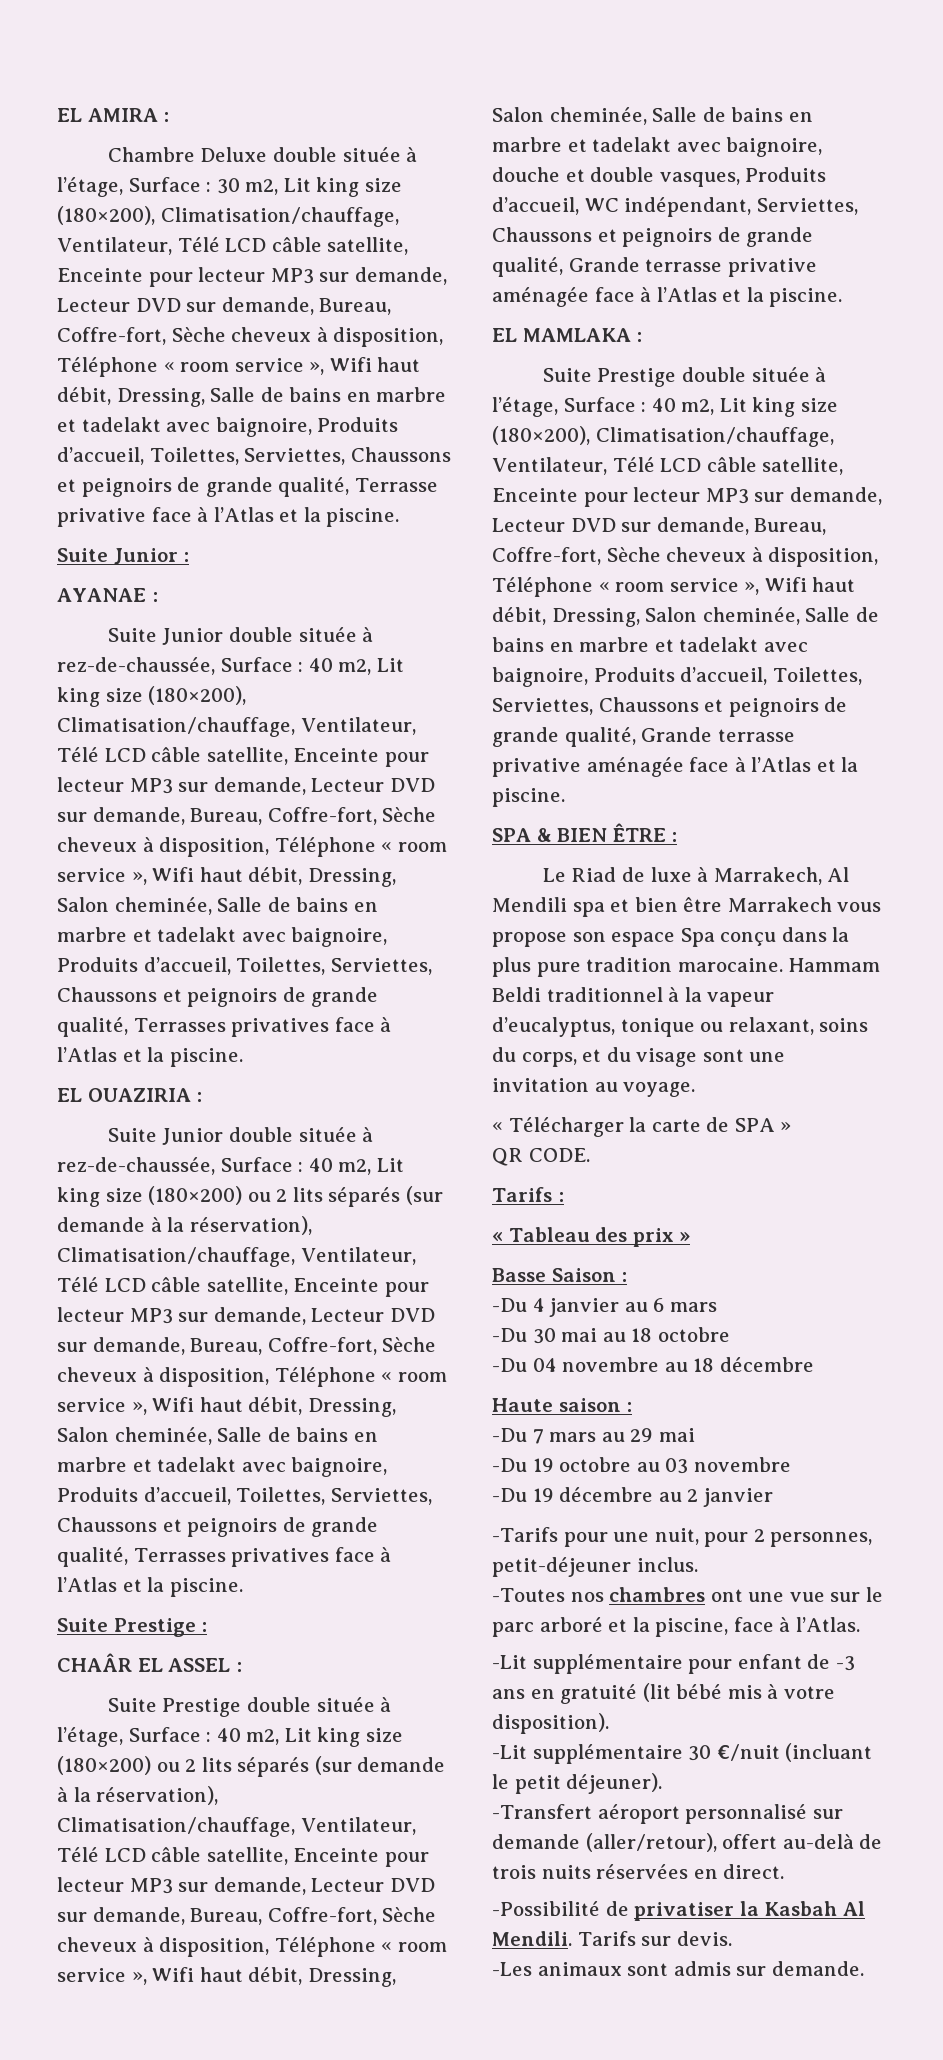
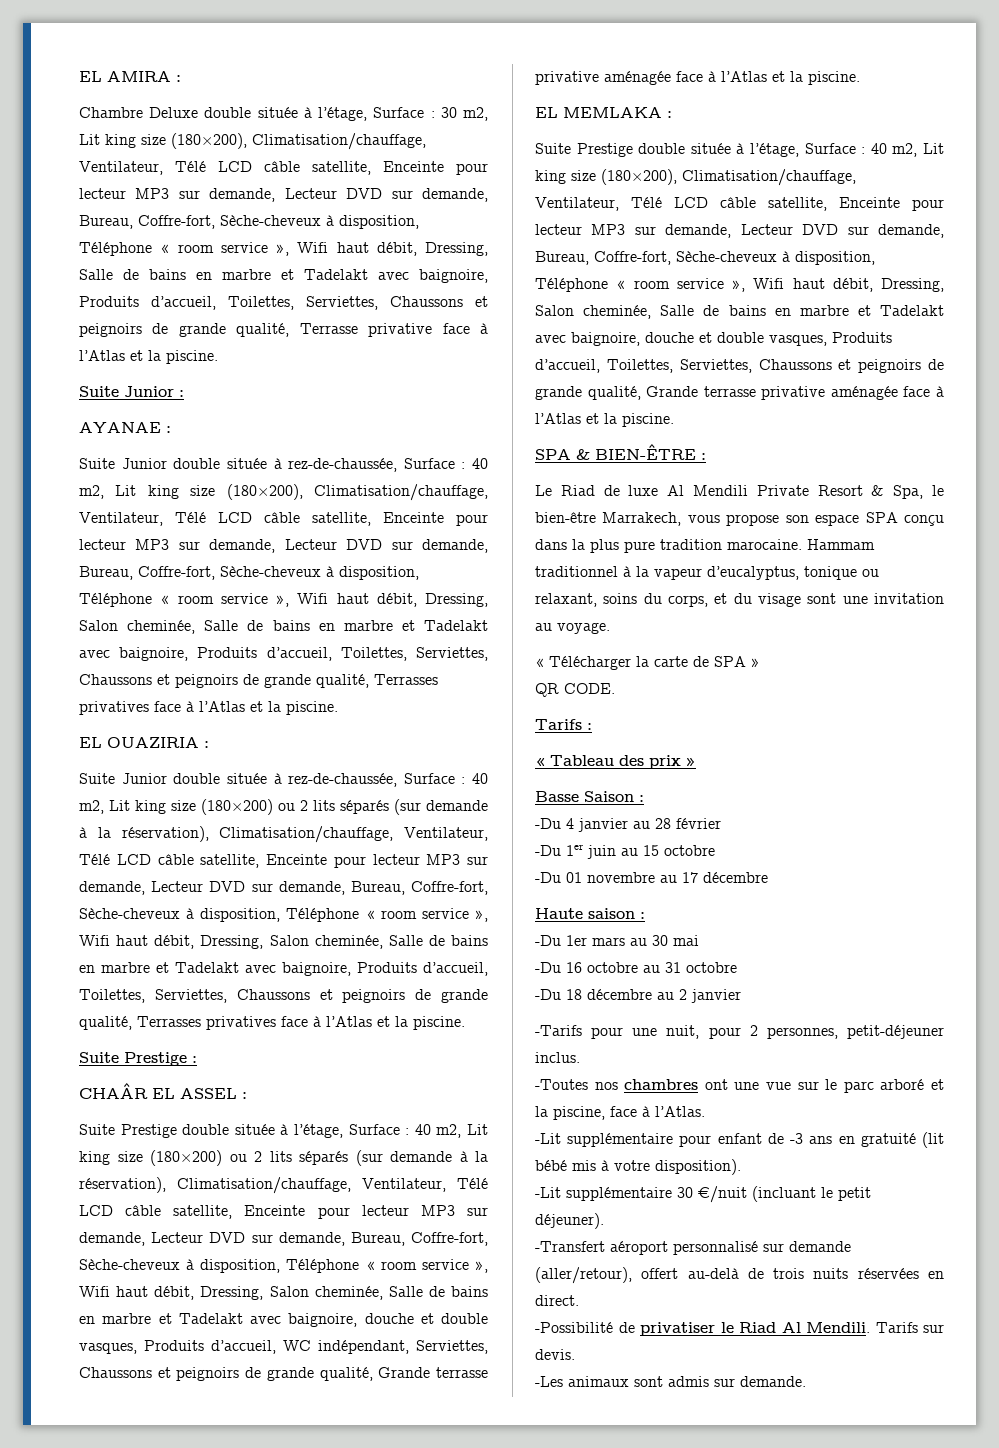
- 30 m2, Lit king size (180×200), Climatisation/chauffage, Ventilateur, Télé LCD câble satellite, Enceinte pour lecteur MP3 sur demande, Lecteur DVD sur demande, Bureau, Coffre-fort, Sèche cheveux à disposition, Téléphone « room service », Wifi haut débit, Dressing, Salle de bains en marbre et tadelakt avec baignoire, Produits d’accueil, Toilettes, Serviettes, Chaussons et peignoirs de grande qualité, Terrasse privative face à l’Atlas et la piscine.
+ 30 m2, Lit king size (180×200), Climatisation/chauffage, Ventilateur, Télé LCD câble satellite, Enceinte pour lecteur MP3 sur demande, Lecteur DVD sur demande, Bureau, Coffre-fort, Sèche-cheveux à disposition, Téléphone « room service », Wifi haut débit, Dressing, Salle de bains en marbre et Tadelakt avec baignoire, Produits d’accueil, Toilettes, Serviettes, Chaussons et peignoirs de grande qualité, Terrasse privative face à l’Atlas et la piscine.
- 40 m2, Lit king size (180×200), Climatisation/chauffage, Ventilateur, Télé LCD câble satellite, Enceinte pour lecteur MP3 sur demande, Lecteur DVD sur demande, Bureau, Coffre-fort, Sèche cheveux à disposition, Téléphone « room service », Wifi haut débit, Dressing, Salon cheminée, Salle de bains en marbre et tadelakt avec baignoire, Produits d’accueil, Toilettes, Serviettes, Chaussons et peignoirs de grande qualité, Terrasses privatives face à l’Atlas et la piscine.
+ 40 m2, Lit king size (180×200), Climatisation/chauffage, Ventilateur, Télé LCD câble satellite, Enceinte pour lecteur MP3 sur demande, Lecteur DVD sur demande, Bureau, Coffre-fort, Sèche-cheveux à disposition, Téléphone « room service », Wifi haut débit, Dressing, Salon cheminée, Salle de bains en marbre et Tadelakt avec baignoire, Produits d’accueil, Toilettes, Serviettes, Chaussons et peignoirs de grande qualité, Terrasses privatives face à l’Atlas et la piscine.
- 40 m2, Lit king size (180×200) ou 2 lits séparés (sur demande à la réservation), Climatisation/chauffage, Ventilateur, Télé LCD câble satellite, Enceinte pour lecteur MP3 sur demande, Lecteur DVD sur demande, Bureau, Coffre-fort, Sèche cheveux à disposition, Téléphone « room service », Wifi haut débit, Dressing, Salon cheminée, Salle de bains en marbre et tadelakt avec baignoire, Produits d’accueil, Toilettes, Serviettes, Chaussons et peignoirs de grande qualité, Terrasses privatives face à l’Atlas et la piscine.
+ 40 m2, Lit king size (180×200) ou 2 lits séparés (sur demande à la réservation), Climatisation/chauffage, Ventilateur, Télé LCD câble satellite, Enceinte pour lecteur MP3 sur demande, Lecteur DVD sur demande, Bureau, Coffre-fort, Sèche-cheveux à disposition, Téléphone « room service », Wifi haut débit, Dressing, Salon cheminée, Salle de bains en marbre et Tadelakt avec baignoire, Produits d’accueil, Toilettes, Serviettes, Chaussons et peignoirs de grande qualité, Terrasses privatives face à l’Atlas et la piscine.
- 40 m2, Lit king size (180×200) ou 2 lits séparés (sur demande à la réservation), Climatisation/chauffage, Ventilateur, Télé LCD câble satellite, Enceinte pour lecteur MP3 sur demande, Lecteur DVD sur demande, Bureau, Coffre-fort, Sèche cheveux à disposition, Téléphone « room service », Wifi haut débit, Dressing, Salon cheminée, Salle de bains en marbre et tadelakt avec baignoire, douche et double vasques, Produits d’accueil, WC indépendant, Serviettes, Chaussons et peignoirs de grande qualité, Grande terrasse privative aménagée face à l’Atlas et la piscine.
+ 40 m2, Lit king size (180×200) ou 2 lits séparés (sur demande à la réservation), Climatisation/chauffage, Ventilateur, Télé LCD câble satellite, Enceinte pour lecteur MP3 sur demande, Lecteur DVD sur demande, Bureau, Coffre-fort, Sèche-cheveux à disposition, Téléphone « room service », Wifi haut débit, Dressing, Salon cheminée, Salle de bains en marbre et Tadelakt avec baignoire, douche et double vasques, Produits d’accueil, WC indépendant, Serviettes, Chaussons et peignoirs de grande qualité, Grande terrasse privative aménagée face à l’Atlas et la piscine.
- EL MAMLAKA :
+ EL MEMLAKA :
- 40 m2, Lit king size (180×200), Climatisation/chauffage, Ventilateur, Télé LCD câble satellite, Enceinte pour lecteur MP3 sur demande, Lecteur DVD sur demande, Bureau, Coffre-fort, Sèche cheveux à disposition, Téléphone « room service », Wifi haut débit, Dressing, Salon cheminée, Salle de bains en marbre et tadelakt avec baignoire, Produits d’accueil, Toilettes, Serviettes, Chaussons et peignoirs de grande qualité, Grande terrasse privative aménagée face à l’Atlas et la piscine.
+ 40 m2, Lit king size (180×200), Climatisation/chauffage, Ventilateur, Télé LCD câble satellite, Enceinte pour lecteur MP3 sur demande, Lecteur DVD sur demande, Bureau, Coffre-fort, Sèche-cheveux à disposition, Téléphone « room service », Wifi haut débit, Dressing, Salon cheminée, Salle de bains en marbre et Tadelakt avec baignoire, douche et double vasques, Produits d’accueil, Toilettes, Serviettes, Chaussons et peignoirs de grande qualité, Grande terrasse privative aménagée face à l’Atlas et la piscine.
- SPA & BIEN ÊTRE :
+ SPA & BIEN-ÊTRE :
- Le Riad de luxe à Marrakech, Al Mendili spa et bien être Marrakech vous propose son espace Spa conçu dans la plus pure tradition marocaine.
+ Le Riad de luxe Al Mendili Private Resort & Spa, le bien-être Marrakech, vous propose son espace SPA conçu dans la plus pure tradition marocaine.
- Hammam Beldi traditionnel à la vapeur d’eucalyptus, tonique ou relaxant, soins du corps, et du visage sont une invitation au voyage.
+ Hammam traditionnel à la vapeur d’eucalyptus, tonique ou relaxant, soins du corps, et du visage sont une invitation au voyage.
- -Du 4 janvier au 6 mars
- -Du 30 mai au 18 octobre
- -Du 04 novembre au 18 décembre
+ -Du 4 janvier au 28 février
+ -Du 1er juin au 15 octobre
+ -Du 01 novembre au 17 décembre
- -Du 7 mars au 29 mai
+ -Du 1er mars au 30 mai
- -Du 19 octobre au 03 novembre
- -Du 19 décembre au 2 janvier
+ -Du 16 octobre au 31 octobre
+ -Du 18 décembre au 2 janvier
- -Possibilité de privatiser la Kasbah Al Mendili.
+ -Possibilité de privatiser le Riad Al Mendili.

